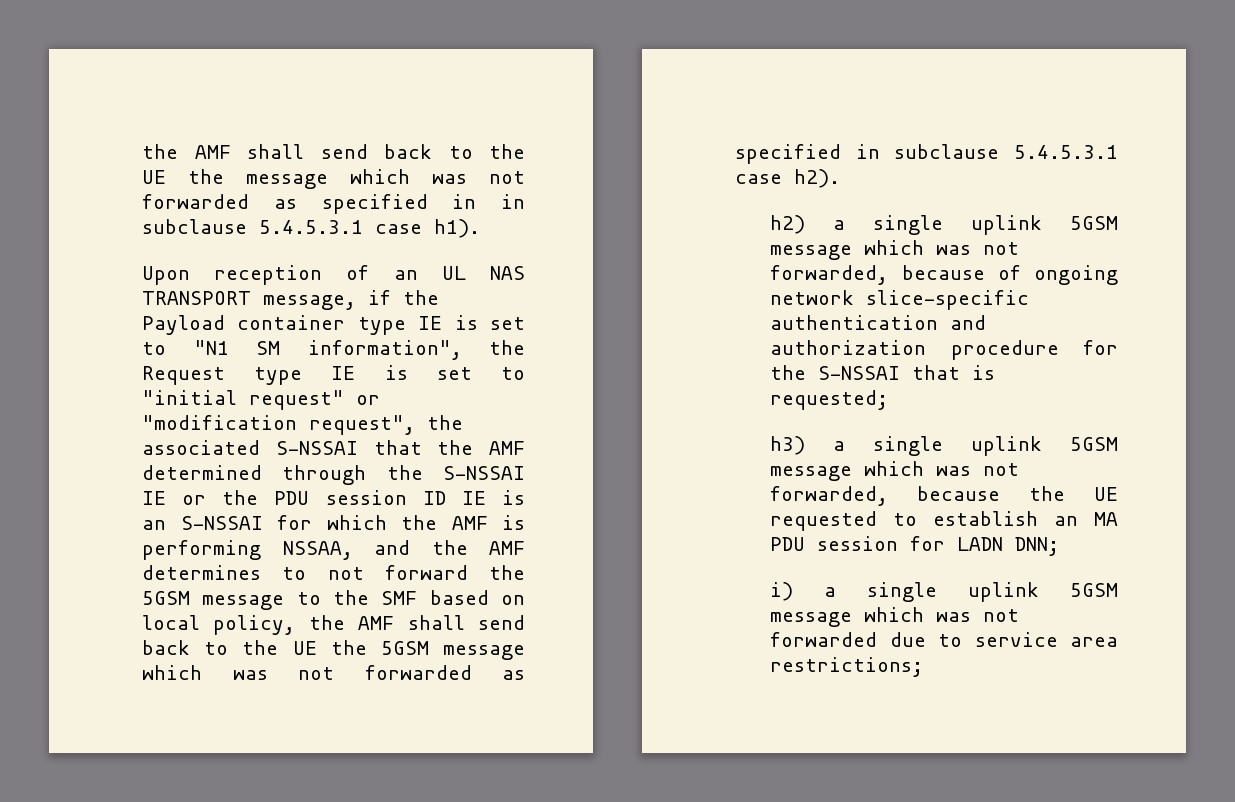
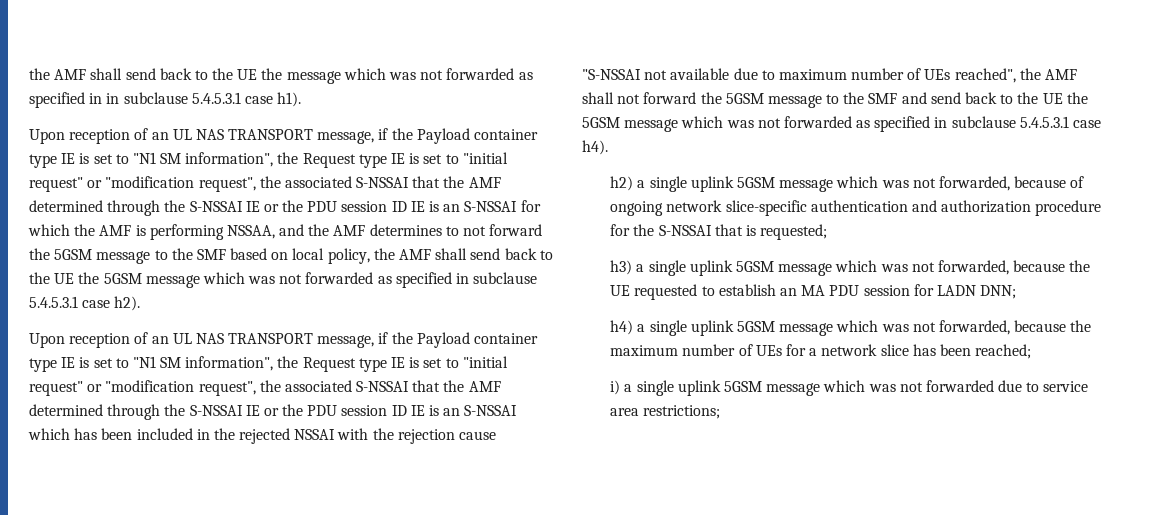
+ Upon reception of an UL NAS TRANSPORT message, if the Payload container type IE is set to "N1 SM information", the Request type IE is set to "initial request" or "modification request", the associated S-NSSAI that the AMF determined through the S-NSSAI IE or the PDU session ID IE is an S-NSSAI which has been included in the rejected NSSAI with the rejection cause "S-NSSAI not available due to maximum number of UEs reached", the AMF shall not forward the 5GSM message to the SMF and send back to the UE the 5GSM message which was not forwarded as specified in subclause 5.4.5.3.1 case h4).
+ h4) a single uplink 5GSM message which was not forwarded, because the maximum number of UEs for a network slice has been reached;

